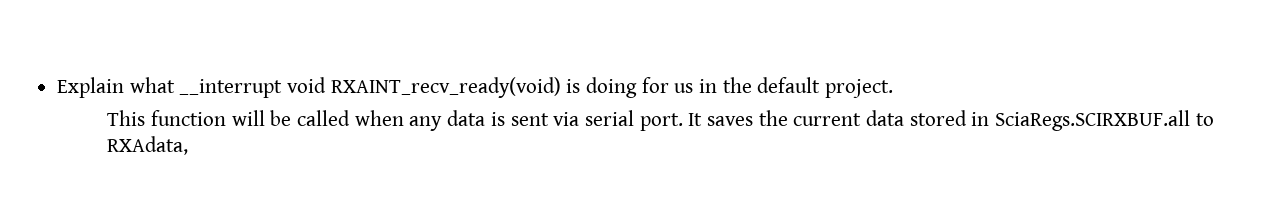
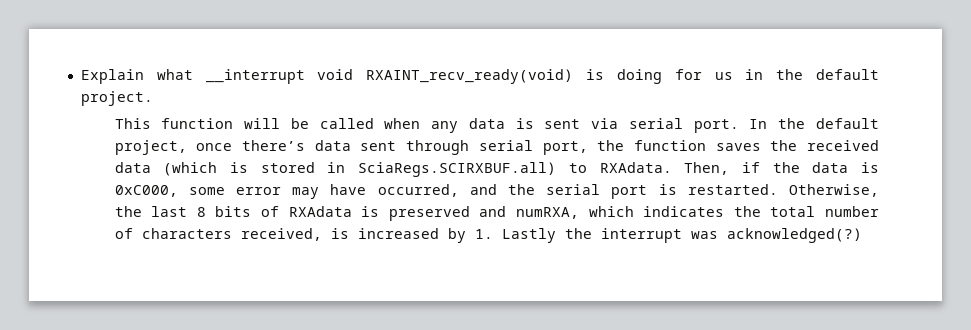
- It saves the current data stored in SciaRegs.SCIRXBUF.all to RXAdata,
+ In the default project, once there’s data sent through serial port, the function saves the received data (which is stored in SciaRegs.SCIRXBUF.all) to RXAdata. Then, if the data is 0xC000, some error may have occurred, and the serial port is restarted. Otherwise, the last 8 bits of RXAdata is preserved and numRXA, which indicates the total number of characters received, is increased by 1. Lastly the interrupt was acknowledged(?)

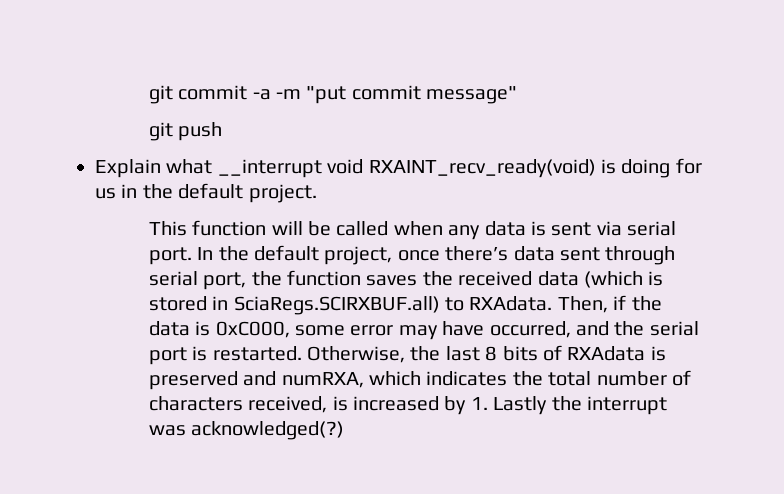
+ git commit -a -m "put commit message"
+ git push

